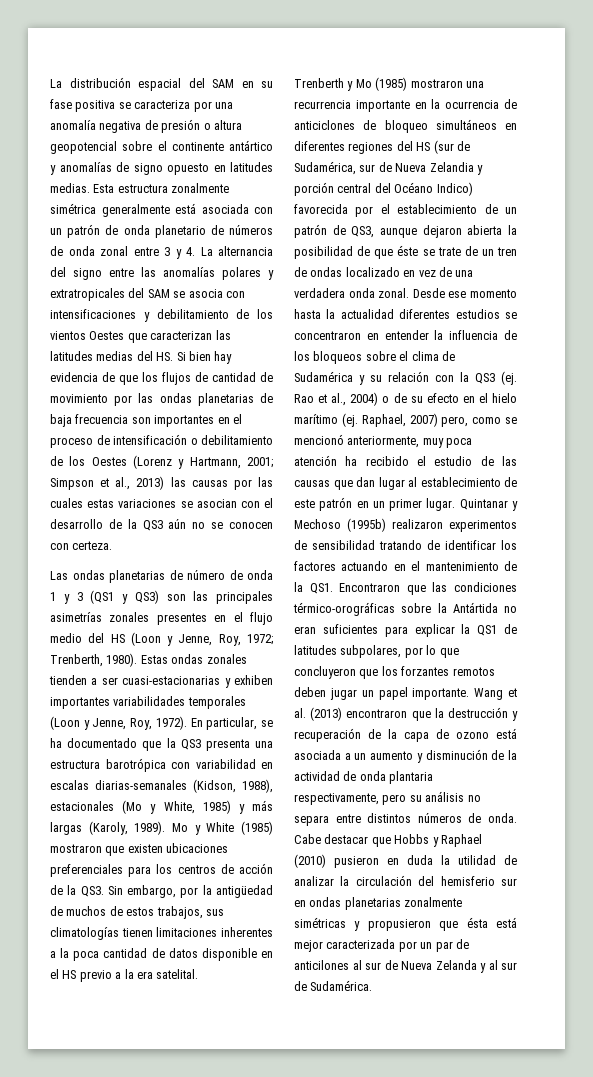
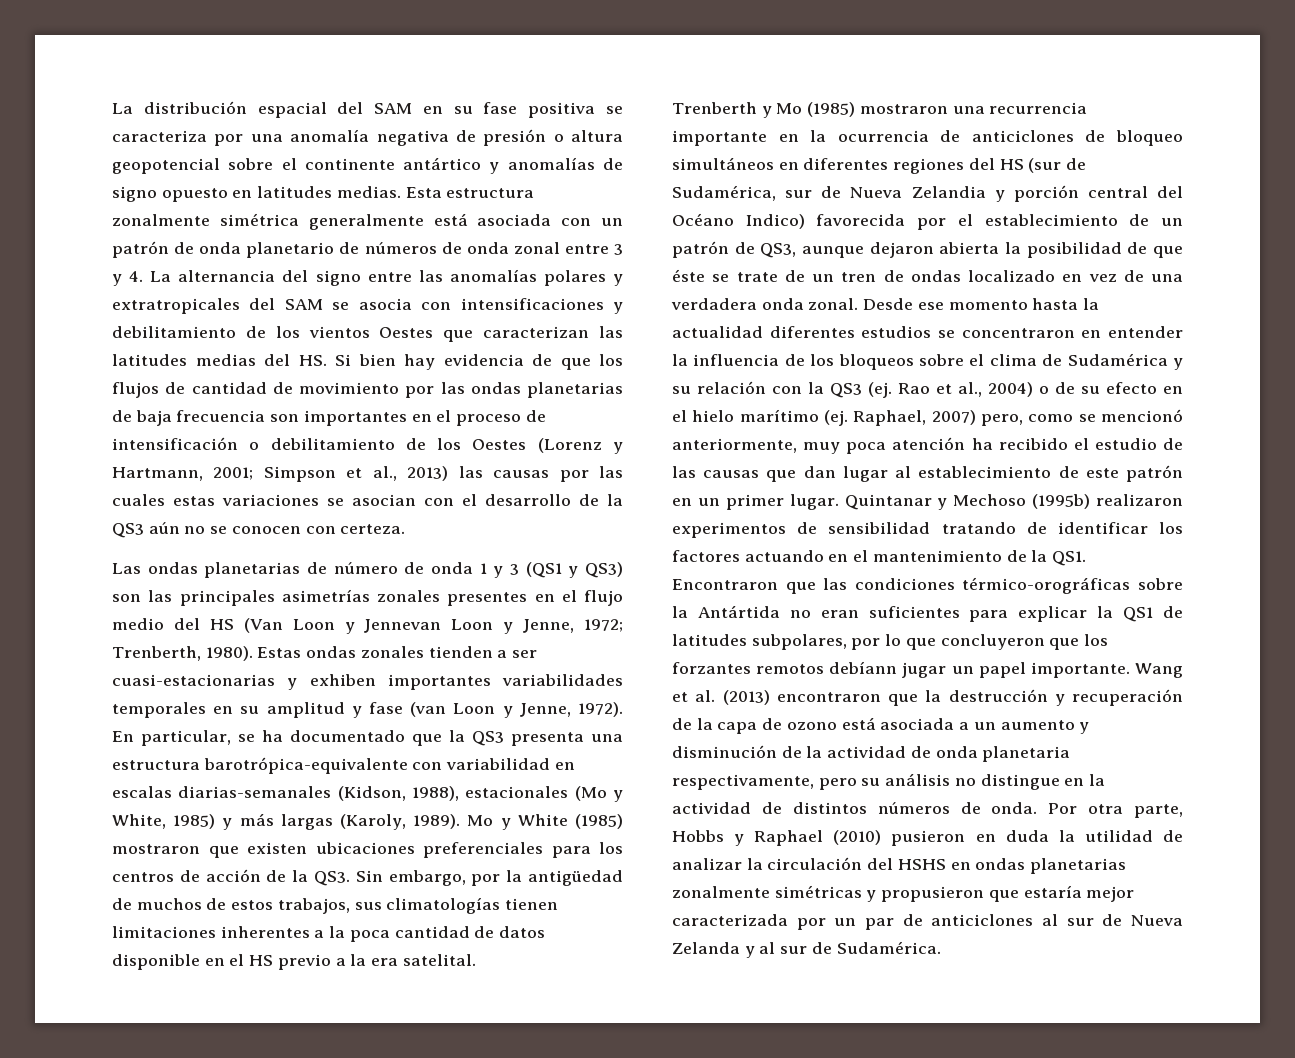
- Las ondas planetarias de número de onda 1 y 3 (QS1 y QS3) son las principales asimetrías zonales presentes en el flujo medio del HS (Loon y Jenne, Roy, 1972; Trenberth, 1980).
+ Las ondas planetarias de número de onda 1 y 3 (QS1 y QS3) son las principales asimetrías zonales presentes en el flujo medio del HS (Van Loon y Jennevan Loon y Jenne, 1972; Trenberth, 1980).
- Estas ondas zonales tienden a ser cuasi-estacionarias y exhiben importantes variabilidades temporales (Loon y Jenne, Roy, 1972).
+ Estas ondas zonales tienden a ser cuasi-estacionarias y exhiben importantes variabilidades temporales en su amplitud y fase (van Loon y Jenne, 1972).
- En particular, se ha documentado que la QS3 presenta una estructura barotrópica con variabilidad en escalas diarias-semanales (Kidson, 1988), estacionales (Mo y White, 1985) y más largas (Karoly, 1989).
+ En particular, se ha documentado que la QS3 presenta una estructura barotrópica-equivalente con variabilidad en escalas diarias-semanales (Kidson, 1988), estacionales (Mo y White, 1985) y más largas (Karoly, 1989).
- Quintanar y Mechoso (1995b) realizaron experimentos de sensibilidad tratando de identificar los factores actuando en el mantenimiento de la QS1. Encontraron que las condiciones térmico-orográficas sobre la Antártida no eran suficientes para explicar la QS1 de latitudes subpolares, por lo que concluyeron que los forzantes remotos deben jugar un papel importante.
+ Quintanar y Mechoso (1995b) realizaron experimentos de sensibilidad tratando de identificar los factores actuando en el mantenimiento de la QS1. Encontraron que las condiciones térmico-orográficas sobre la Antártida no eran suficientes para explicar la QS1 de latitudes subpolares, por lo que concluyeron que los forzantes remotos debíann jugar un papel importante.
- Wang et al. (2013) encontraron que la destrucción y recuperación de la capa de ozono está asociada a un aumento y disminución de la actividad de onda plantaria respectivamente, pero su análisis no separa entre distintos números de onda.
+ Wang et al. (2013) encontraron que la destrucción y recuperación de la capa de ozono está asociada a un aumento y disminución de la actividad de onda planetaria respectivamente, pero su análisis no distingue en la actividad de distintos números de onda.
- Cabe destacar que Hobbs y Raphael (2010) pusieron en duda la utilidad de analizar la circulación del hemisferio sur en ondas planetarias zonalmente simétricas y propusieron que ésta está mejor caracterizada por un par de anticilones al sur de Nueva Zelanda y al sur de Sudamérica.
+ Por otra parte, Hobbs y Raphael (2010) pusieron en duda la utilidad de analizar la circulación del HSHS en ondas planetarias zonalmente simétricas y propusieron que estaría mejor caracterizada por un par de anticiclones al sur de Nueva Zelanda y al sur de Sudamérica.

